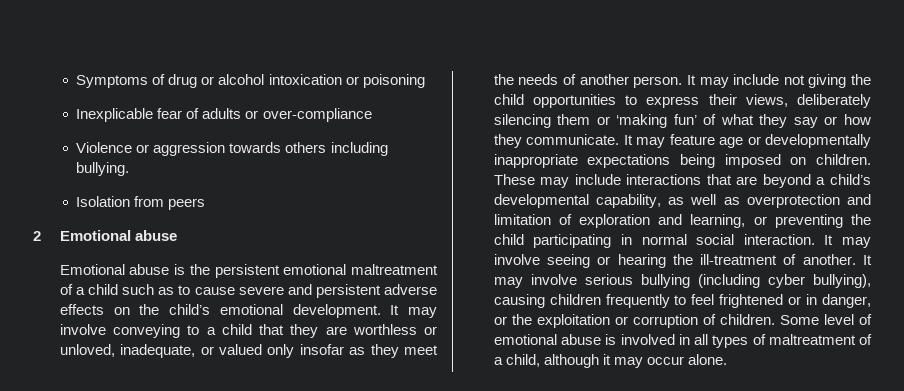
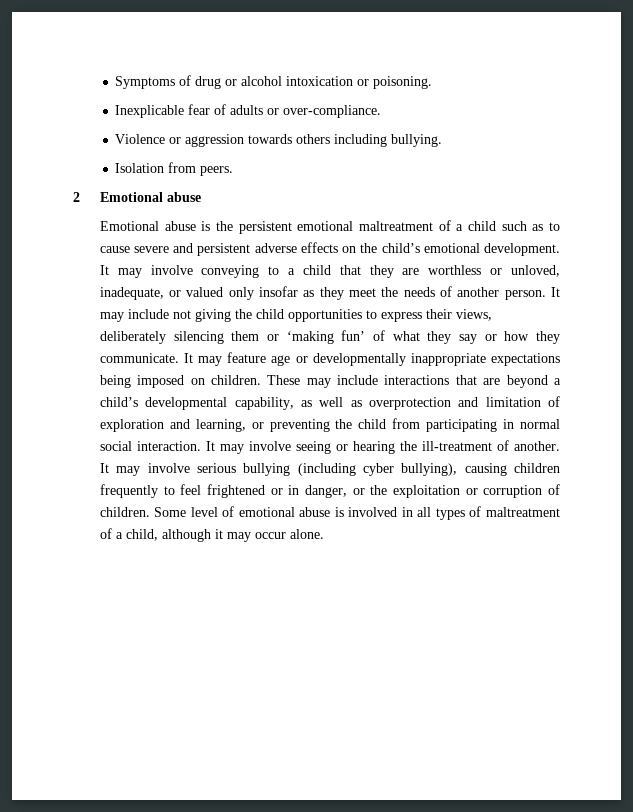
- Symptoms of drug or alcohol intoxication or poisoning
+ Symptoms of drug or alcohol intoxication or poisoning.
- Inexplicable fear of adults or over-compliance
+ Inexplicable fear of adults or over-compliance.
- Isolation from peers
+ Isolation from peers.
- These may include interactions that are beyond a child’s developmental capability, as well as overprotection and limitation of exploration and learning, or preventing the child participating in normal social interaction.
+ These may include interactions that are beyond a child’s developmental capability, as well as overprotection and limitation of exploration and learning, or preventing the child from participating in normal social interaction.

